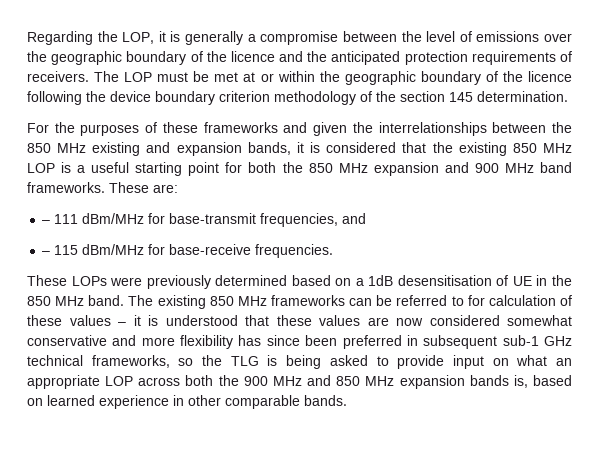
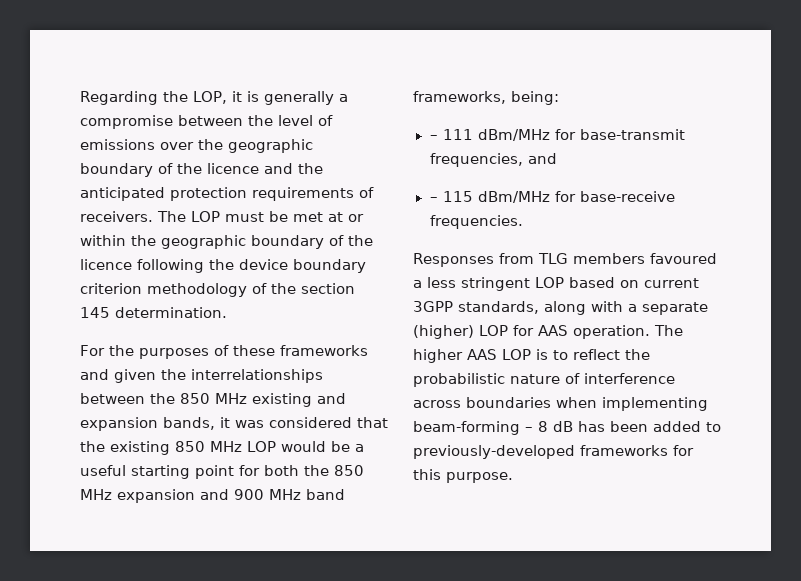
- For the purposes of these frameworks and given the interrelationships between the 850 MHz existing and expansion bands, it is considered that the existing 850 MHz LOP is a useful starting point for both the 850 MHz expansion and 900 MHz band frameworks. These are:
+ For the purposes of these frameworks and given the interrelationships between the 850 MHz existing and expansion bands, it was considered that the existing 850 MHz LOP would be a useful starting point for both the 850 MHz expansion and 900 MHz band frameworks, being:
- These LOPs were previously determined based on a 1dB desensitisation of UE in the 850 MHz band. The existing 850 MHz frameworks can be referred to for calculation of these values – it is understood that these values are now considered somewhat conservative and more flexibility has since been preferred in subsequent sub-1 GHz technical frameworks, so the TLG is being asked to provide input on what an appropriate LOP across both the 900 MHz and 850 MHz expansion bands is, based on learned experience in other comparable bands.
+ Responses from TLG members favoured a less stringent LOP based on current 3GPP standards, along with a separate (higher) LOP for AAS operation. The higher AAS LOP is to reflect the probabilistic nature of interference across boundaries when implementing beam-forming – 8 dB has been added to previously-developed frameworks for this purpose.

